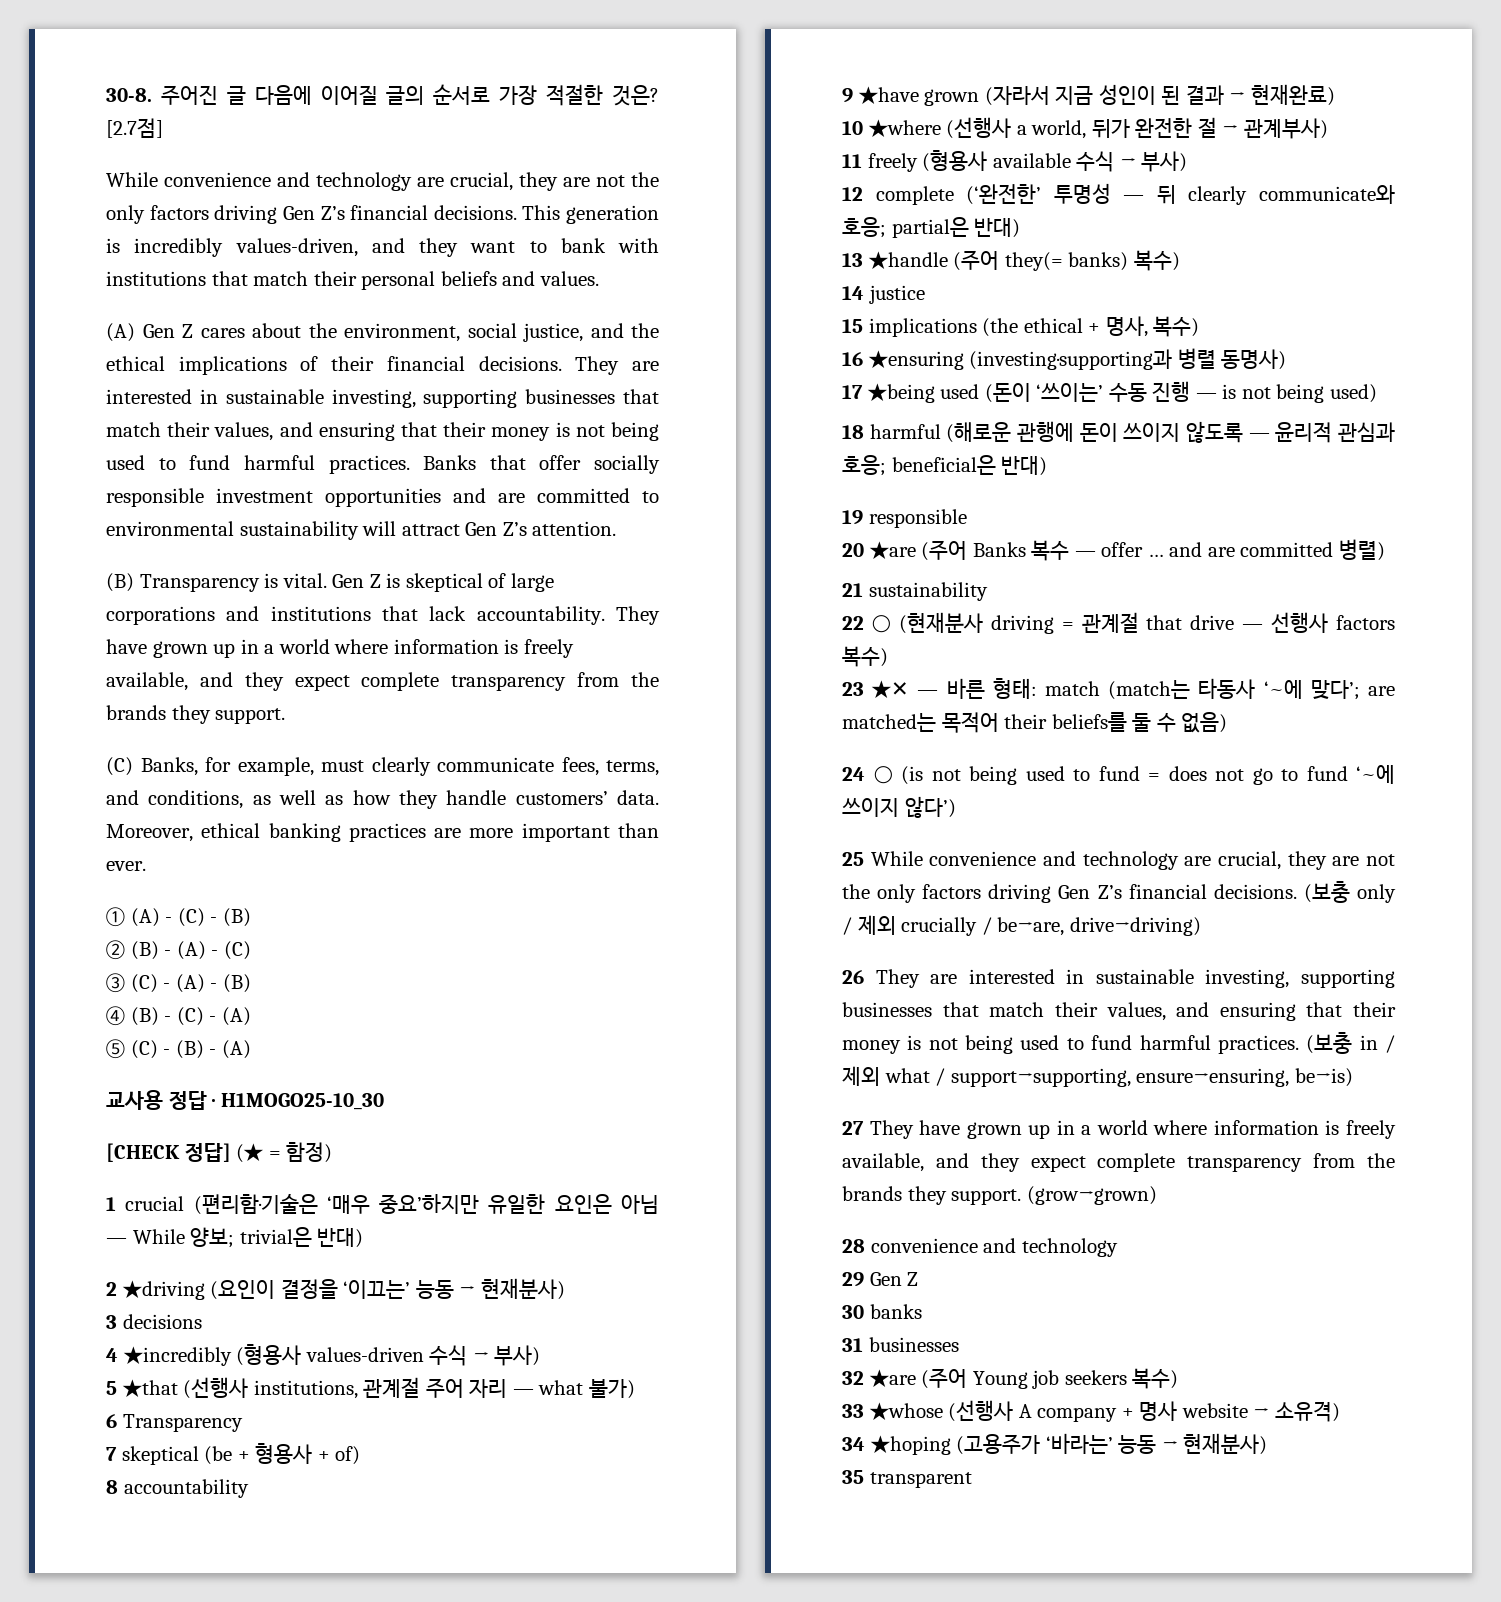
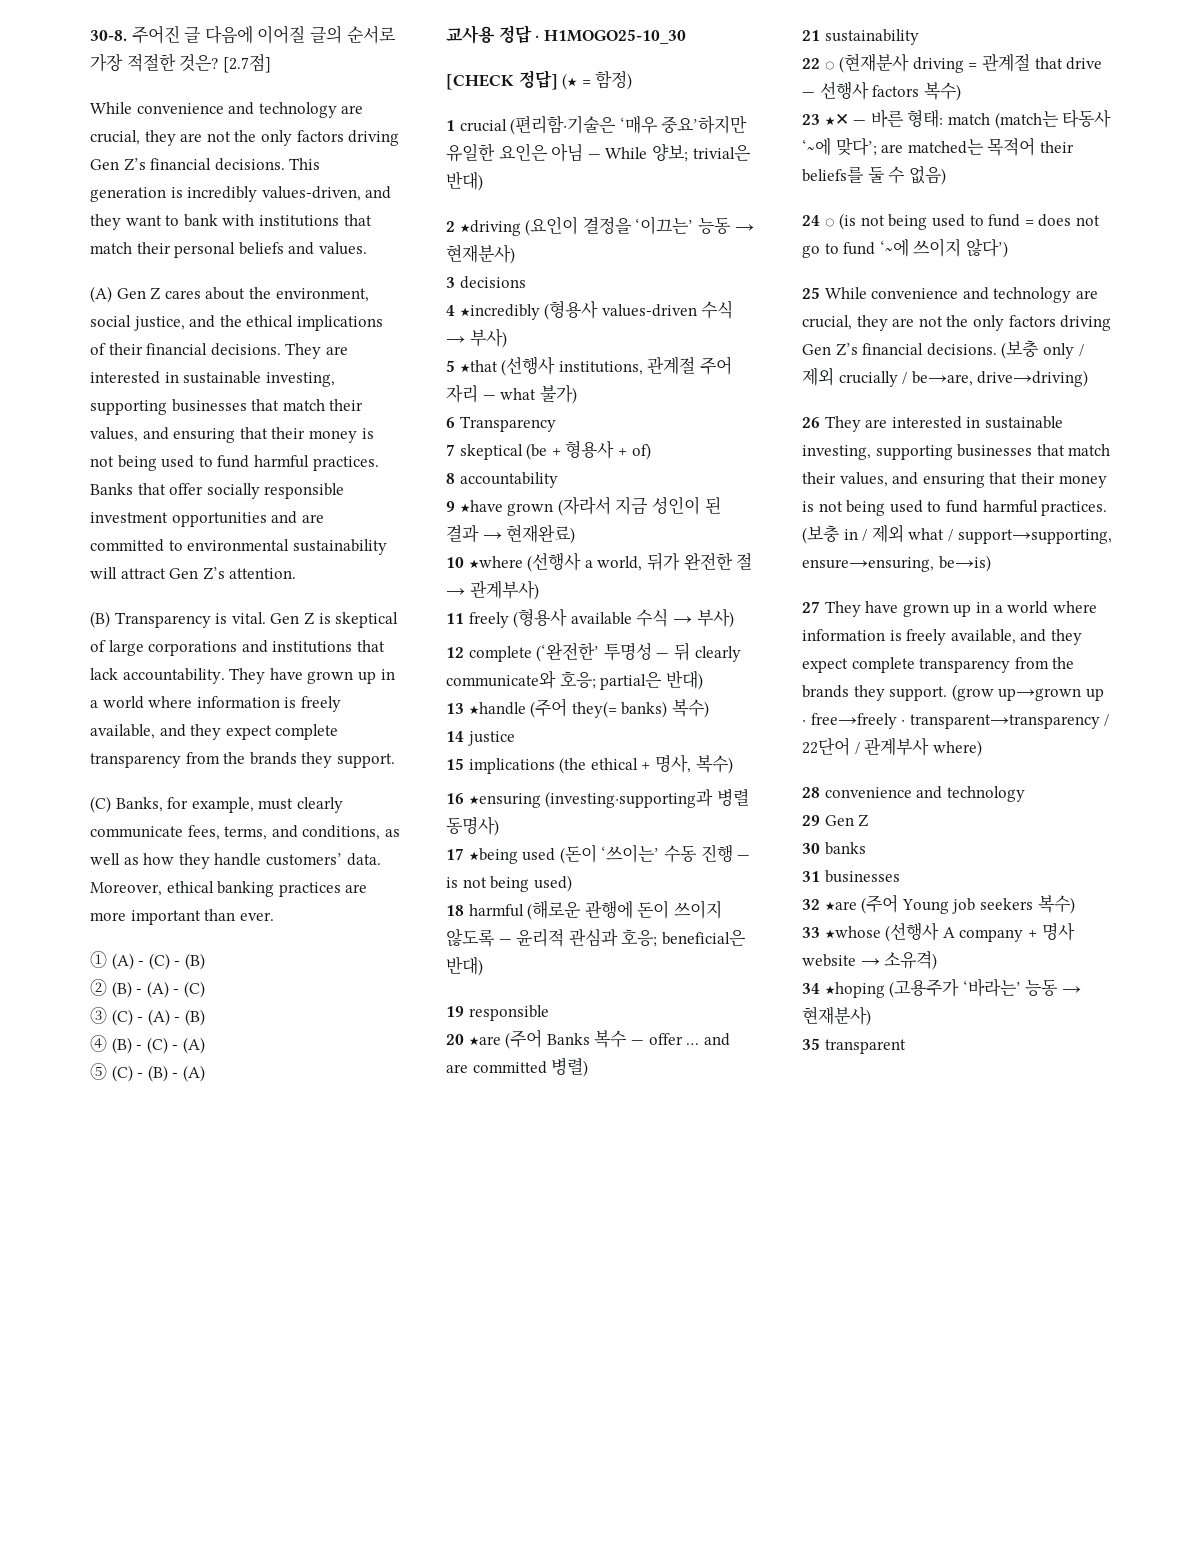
- (grow→grown)
+ (grow up→grown up · free→freely · transparent→transparency / 22단어 / 관계부사 where)

